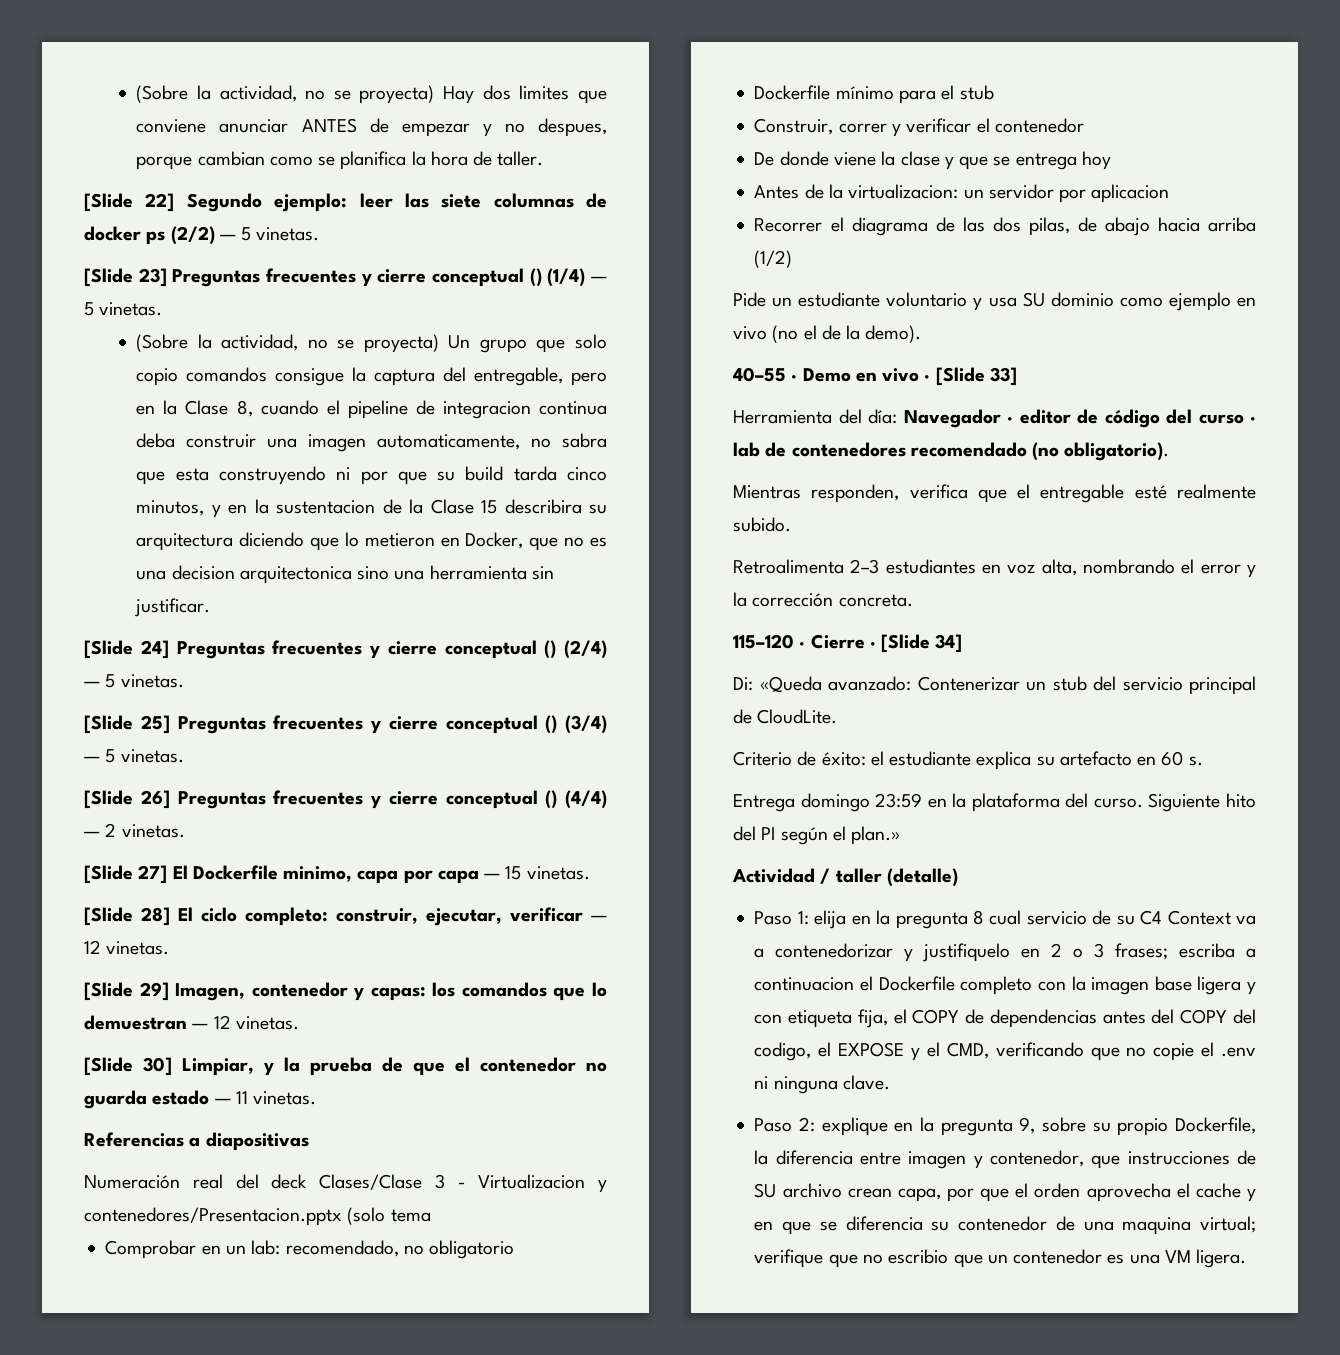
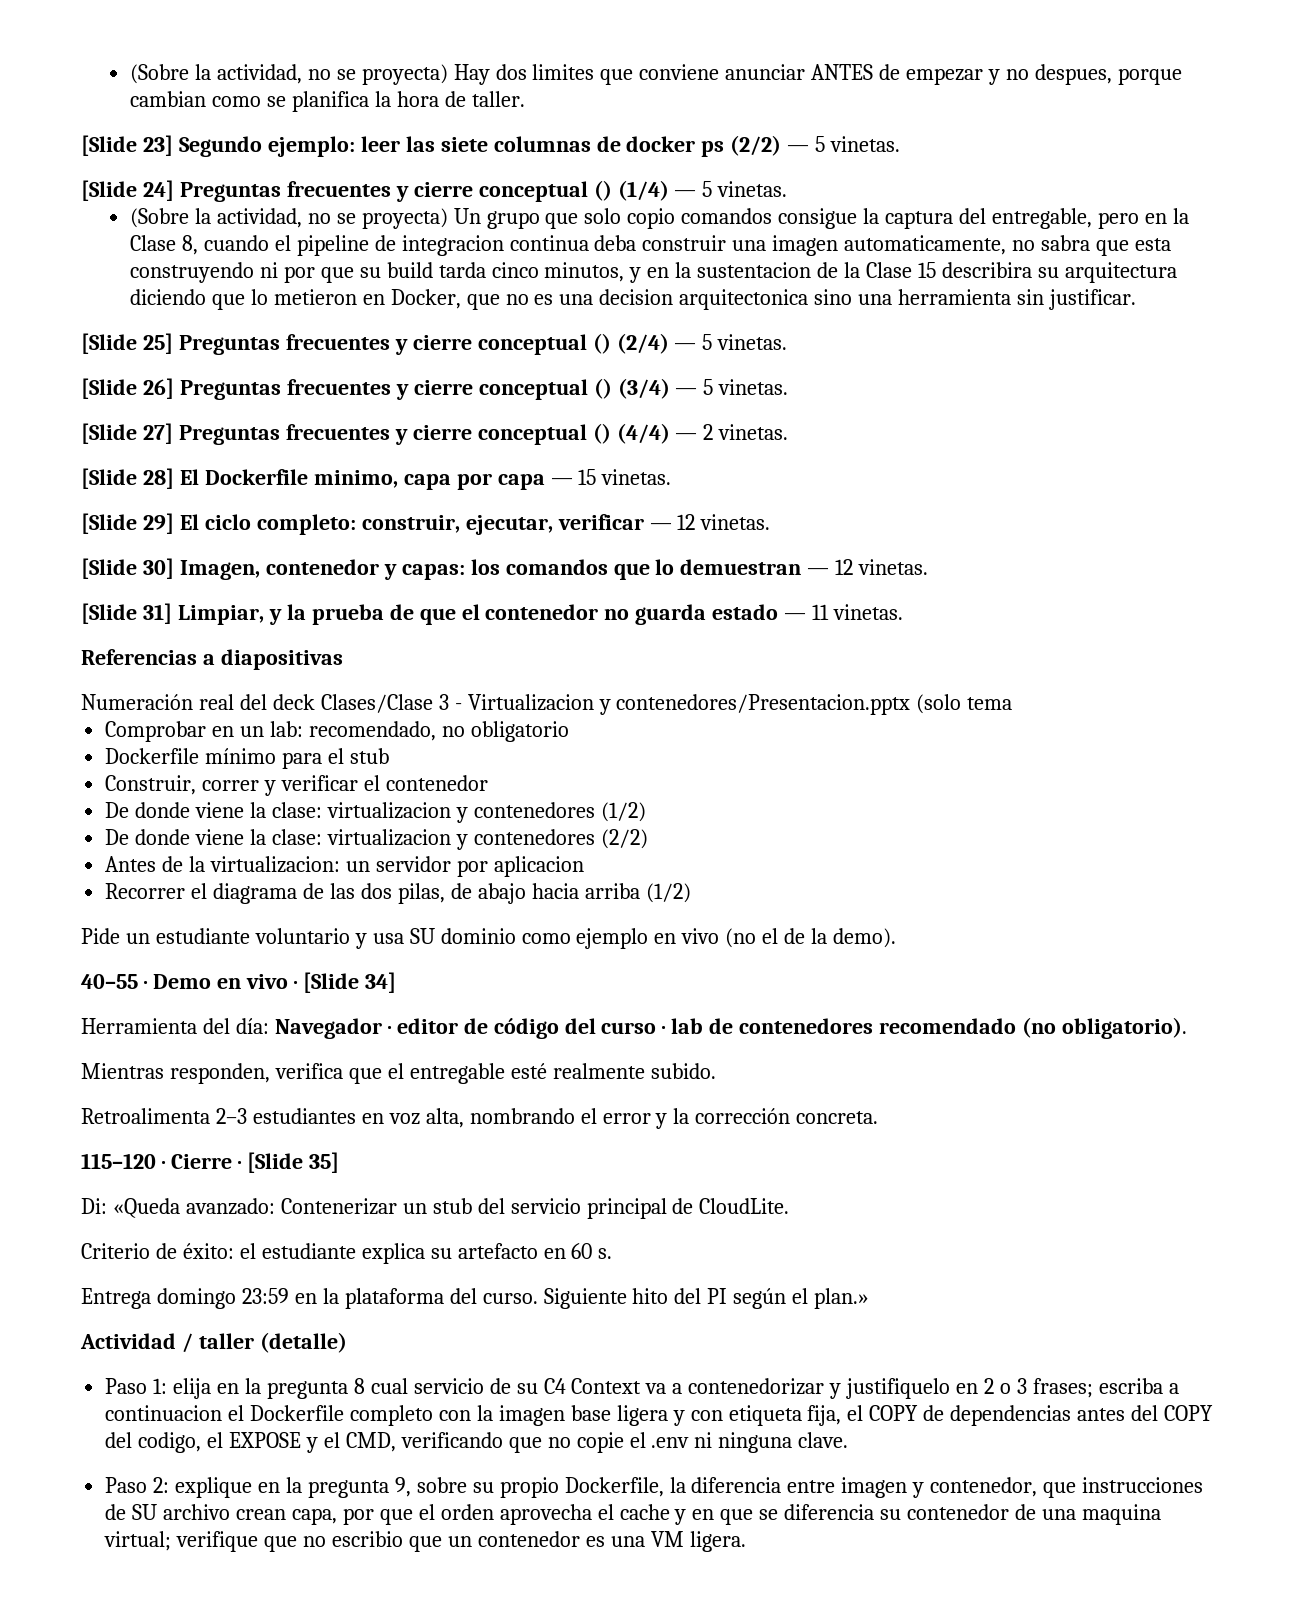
- [Slide 22] Segundo ejemplo: leer las siete columnas de docker ps (2/2) — 5 vinetas.
+ [Slide 23] Segundo ejemplo: leer las siete columnas de docker ps (2/2) — 5 vinetas.
- [Slide 23] Preguntas frecuentes y cierre conceptual () (1/4) — 5 vinetas.
+ [Slide 24] Preguntas frecuentes y cierre conceptual () (1/4) — 5 vinetas.
- [Slide 24] Preguntas frecuentes y cierre conceptual () (2/4) — 5 vinetas.
+ [Slide 25] Preguntas frecuentes y cierre conceptual () (2/4) — 5 vinetas.
- [Slide 25] Preguntas frecuentes y cierre conceptual () (3/4) — 5 vinetas.
+ [Slide 26] Preguntas frecuentes y cierre conceptual () (3/4) — 5 vinetas.
- [Slide 26] Preguntas frecuentes y cierre conceptual () (4/4) — 2 vinetas.
+ [Slide 27] Preguntas frecuentes y cierre conceptual () (4/4) — 2 vinetas.
- [Slide 27] El Dockerfile minimo, capa por capa — 15 vinetas.
+ [Slide 28] El Dockerfile minimo, capa por capa — 15 vinetas.
- [Slide 28] El ciclo completo: construir, ejecutar, verificar — 12 vinetas.
+ [Slide 29] El ciclo completo: construir, ejecutar, verificar — 12 vinetas.
- [Slide 29] Imagen, contenedor y capas: los comandos que lo demuestran — 12 vinetas.
+ [Slide 30] Imagen, contenedor y capas: los comandos que lo demuestran — 12 vinetas.
- [Slide 30] Limpiar, y la prueba de que el contenedor no guarda estado — 11 vinetas.
+ [Slide 31] Limpiar, y la prueba de que el contenedor no guarda estado — 11 vinetas.
- De donde viene la clase y que se entrega hoy
+ De donde viene la clase: virtualizacion y contenedores (1/2)
+ De donde viene la clase: virtualizacion y contenedores (2/2)
- 40–55 · Demo en vivo · [Slide 33]
+ 40–55 · Demo en vivo · [Slide 34]
- 115–120 · Cierre · [Slide 34]
+ 115–120 · Cierre · [Slide 35]

